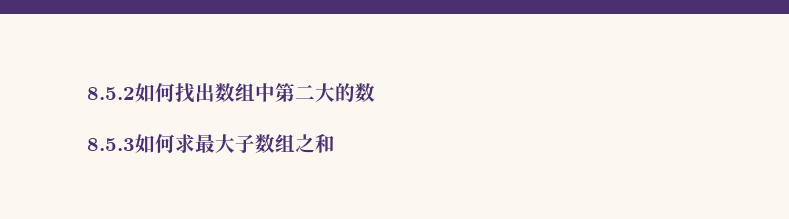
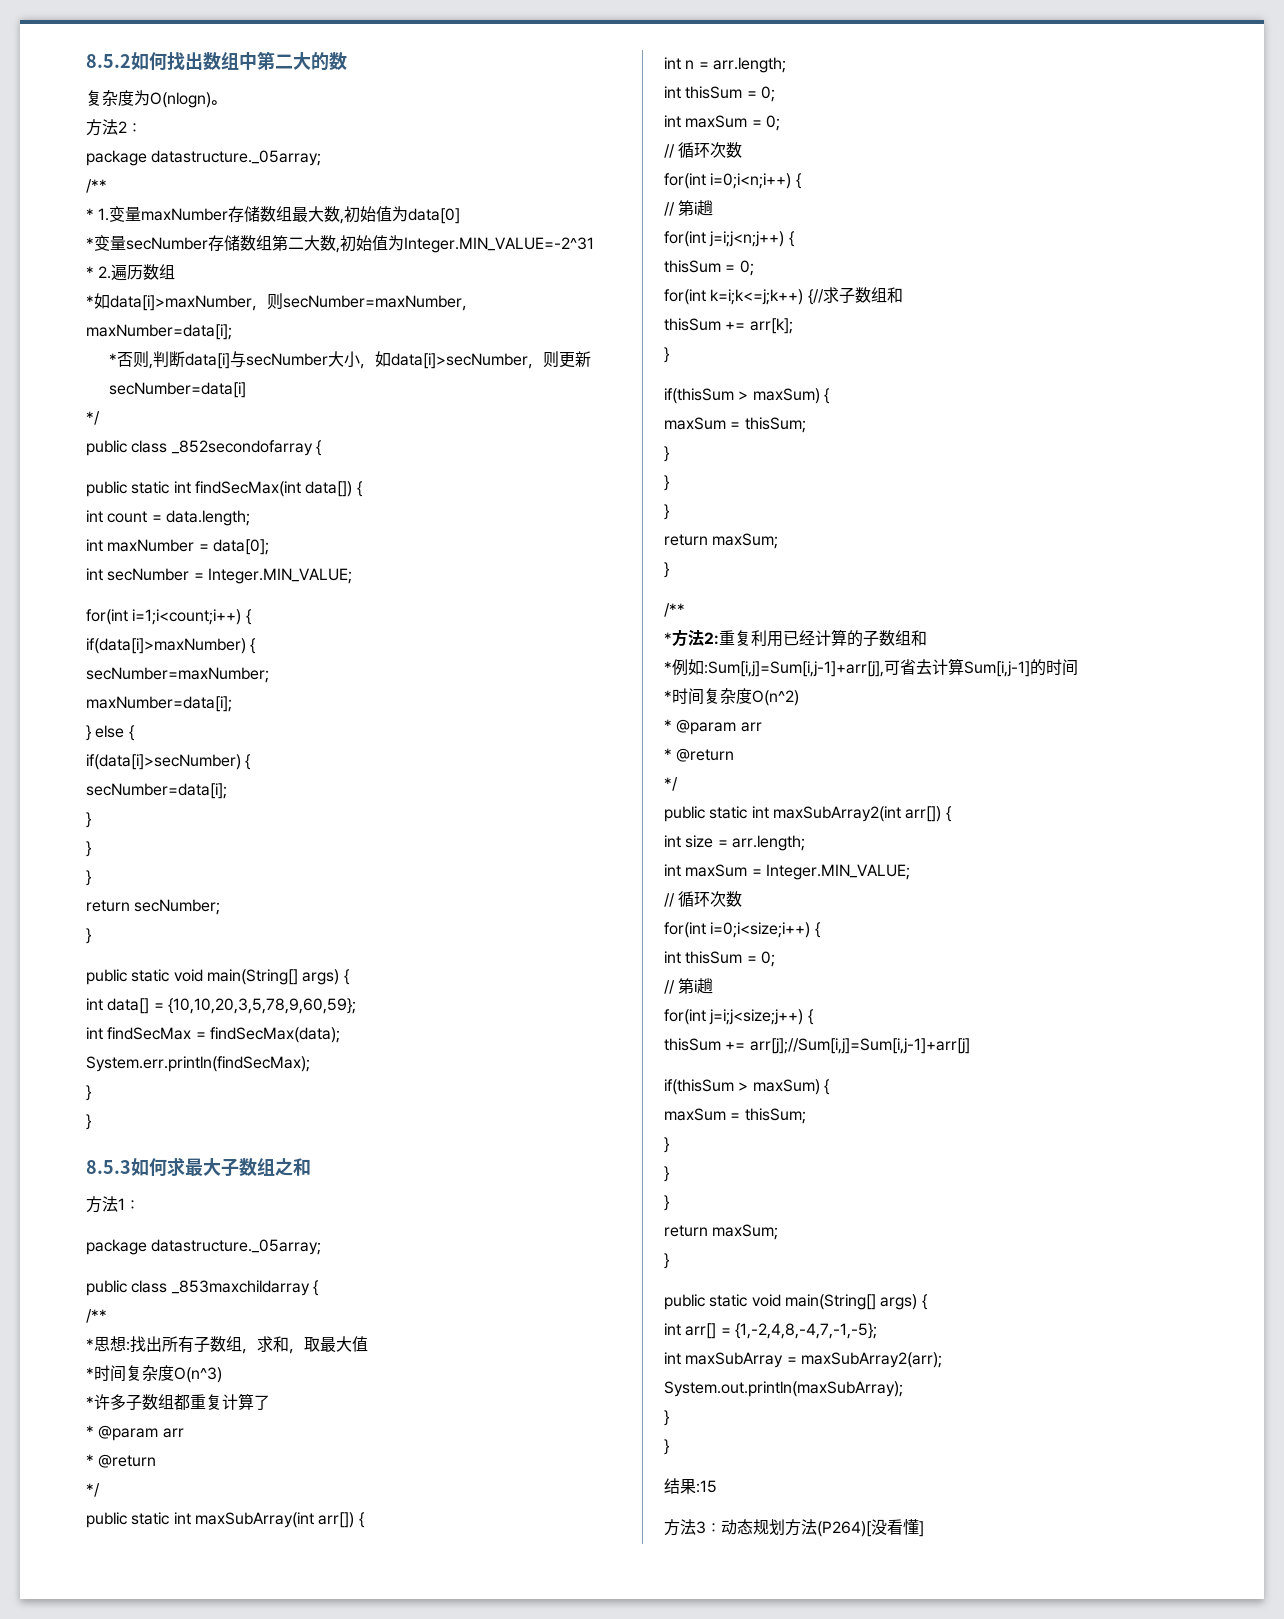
+ 复杂度为O(nlogn)。
+ 方法2：
+ package datastructure._05array;
+ /**
+ * 1.变量maxNumber存储数组最大数,初始值为data[0]
+ *变量secNumber存储数组第二大数,初始值为Integer.MIN_VALUE=-2^31
+ * 2.遍历数组
+ *如data[i]>maxNumber，则secNumber=maxNumber，maxNumber=data[i];
+ *否则,判断data[i]与secNumber大小，如data[i]>secNumber，则更新secNumber=data[i]
+ */
+ public class _852secondofarray {
+ public static int findSecMax(int data[]) {
+ int count = data.length;
+ int maxNumber = data[0];
+ int secNumber = Integer.MIN_VALUE;
+ for(int i=1;i<count;i++) {
+ if(data[i]>maxNumber) {
+ secNumber=maxNumber;
+ maxNumber=data[i];
+ } else {
+ if(data[i]>secNumber) {
+ secNumber=data[i];
+ }
+ }
+ }
+ return secNumber;
+ }
+ public static void main(String[] args) {
+ int data[] = {10,10,20,3,5,78,9,60,59};
+ int findSecMax = findSecMax(data);
+ System.err.println(findSecMax);
+ }
+ }
+ 方法1：
+ package datastructure._05array;
+ public class _853maxchildarray {
+ /**
+ *思想:找出所有子数组，求和，取最大值
+ *时间复杂度O(n^3)
+ *许多子数组都重复计算了
+ * @param arr
+ * @return
+ */
+ public static int maxSubArray(int arr[]) {
+ int n = arr.length;
+ int thisSum = 0;
+ int maxSum = 0;
+ // 循环次数
+ for(int i=0;i<n;i++) {
+ // 第i趟
+ for(int j=i;j<n;j++) {
+ thisSum = 0;
+ for(int k=i;k<=j;k++) {//求子数组和
+ thisSum += arr[k];
+ }
+ if(thisSum > maxSum) {
+ maxSum = thisSum;
+ }
+ }
+ }
+ return maxSum;
+ }
+ /**
+ *方法2:重复利用已经计算的子数组和
+ *例如:Sum[i,j]=Sum[i,j-1]+arr[j],可省去计算Sum[i,j-1]的时间
+ *时间复杂度O(n^2)
+ * @param arr
+ * @return
+ */
+ public static int maxSubArray2(int arr[]) {
+ int size = arr.length;
+ int maxSum = Integer.MIN_VALUE;
+ // 循环次数
+ for(int i=0;i<size;i++) {
+ int thisSum = 0;
+ // 第i趟
+ for(int j=i;j<size;j++) {
+ thisSum += arr[j];//Sum[i,j]=Sum[i,j-1]+arr[j]
+ if(thisSum > maxSum) {
+ maxSum = thisSum;
+ }
+ }
+ }
+ return maxSum;
+ }
+ public static void main(String[] args) {
+ int arr[] = {1,-2,4,8,-4,7,-1,-5};
+ int maxSubArray = maxSubArray2(arr);
+ System.out.println(maxSubArray);
+ }
+ }
+ 结果:15
+ 方法3：动态规划方法(P264)[没看懂]

